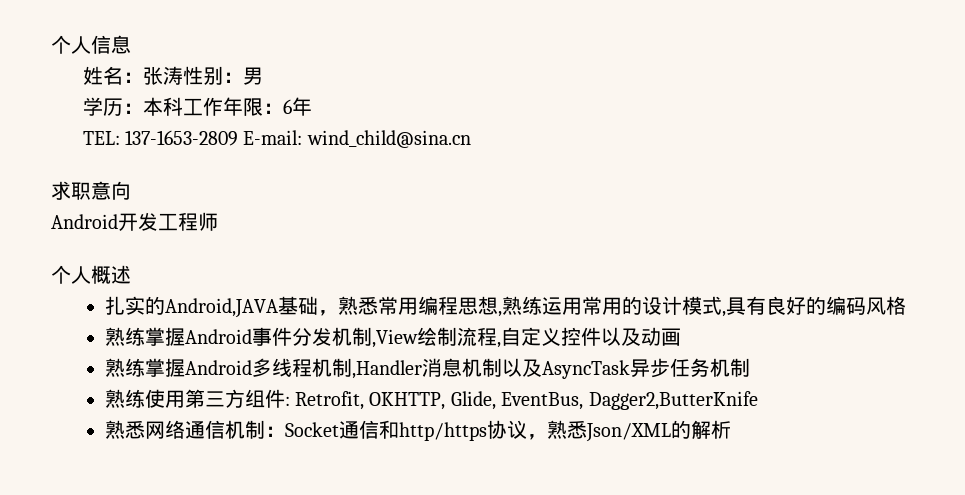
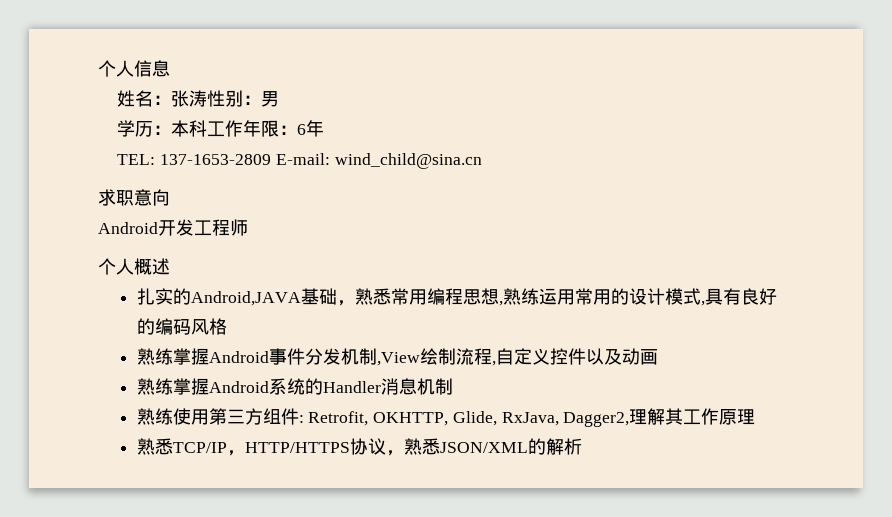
- 熟练掌握Android多线程机制,Handler消息机制以及AsyncTask异步任务机制
+ 熟练掌握Android系统的Handler消息机制
- 熟练使用第三方组件: Retrofit, OKHTTP, Glide, EventBus, Dagger2,ButterKnife
- 熟悉网络通信机制：Socket通信和http/https协议，熟悉Json/XML的解析
+ 熟练使用第三方组件: Retrofit, OKHTTP, Glide, RxJava, Dagger2,理解其工作原理
+ 熟悉TCP/IP，HTTP/HTTPS协议，熟悉JSON/XML的解析

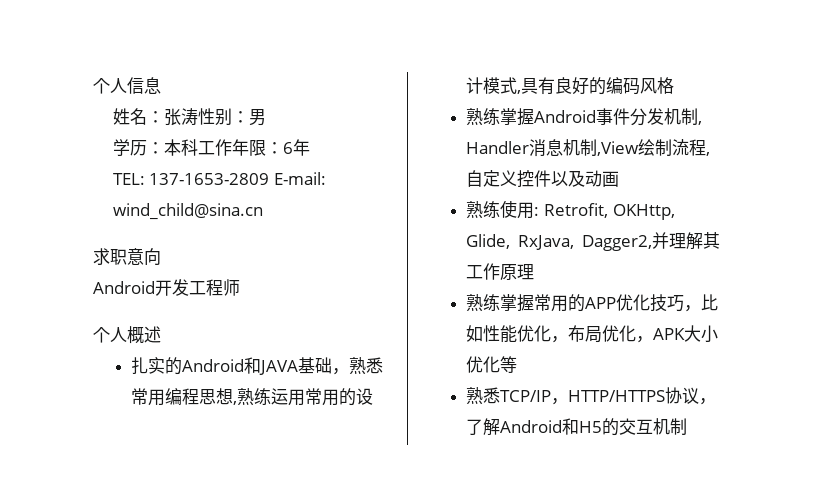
- 扎实的Android,JAVA基础，熟悉常用编程思想,熟练运用常用的设计模式,具有良好的编码风格
+ 扎实的Android和JAVA基础，熟悉常用编程思想,熟练运用常用的设计模式,具有良好的编码风格
- 熟练掌握Android事件分发机制,View绘制流程,自定义控件以及动画
+ 熟练掌握Android事件分发机制, Handler消息机制,View绘制流程,自定义控件以及动画
- 熟练掌握Android系统的Handler消息机制
- 熟练使用第三方组件: Retrofit, OKHTTP, Glide, RxJava, Dagger2,理解其工作原理
+ 熟练使用: Retrofit, OKHttp, Glide, RxJava, Dagger2,并理解其工作原理
+ 熟练掌握常用的APP优化技巧，比如性能优化，布局优化，APK大小优化等
- 熟悉TCP/IP，HTTP/HTTPS协议，熟悉JSON/XML的解析
+ 熟悉TCP/IP，HTTP/HTTPS协议，了解Android和H5的交互机制

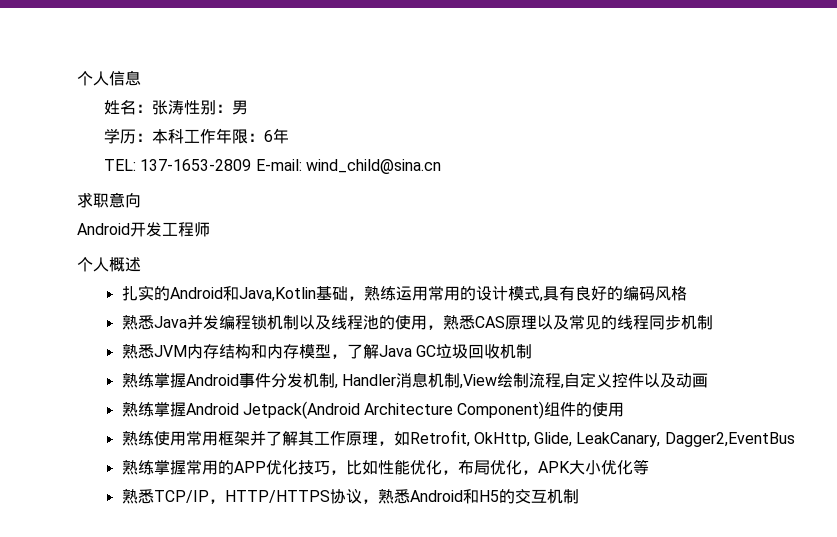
- 扎实的Android和JAVA基础，熟悉常用编程思想,熟练运用常用的设计模式,具有良好的编码风格
+ 扎实的Android和Java,Kotlin基础，熟练运用常用的设计模式,具有良好的编码风格
+ 熟悉Java并发编程锁机制以及线程池的使用，熟悉CAS原理以及常见的线程同步机制
+ 熟悉JVM内存结构和内存模型，了解Java GC垃圾回收机制
- 熟练使用: Retrofit, OKHttp, Glide, RxJava, Dagger2,并理解其工作原理
+ 熟练掌握Android Jetpack(Android Architecture Component)组件的使用
+ 熟练使用常用框架并了解其工作原理，如Retrofit, OkHttp, Glide, LeakCanary, Dagger2,EventBus
- 熟悉TCP/IP，HTTP/HTTPS协议，了解Android和H5的交互机制
+ 熟悉TCP/IP，HTTP/HTTPS协议，熟悉Android和H5的交互机制

